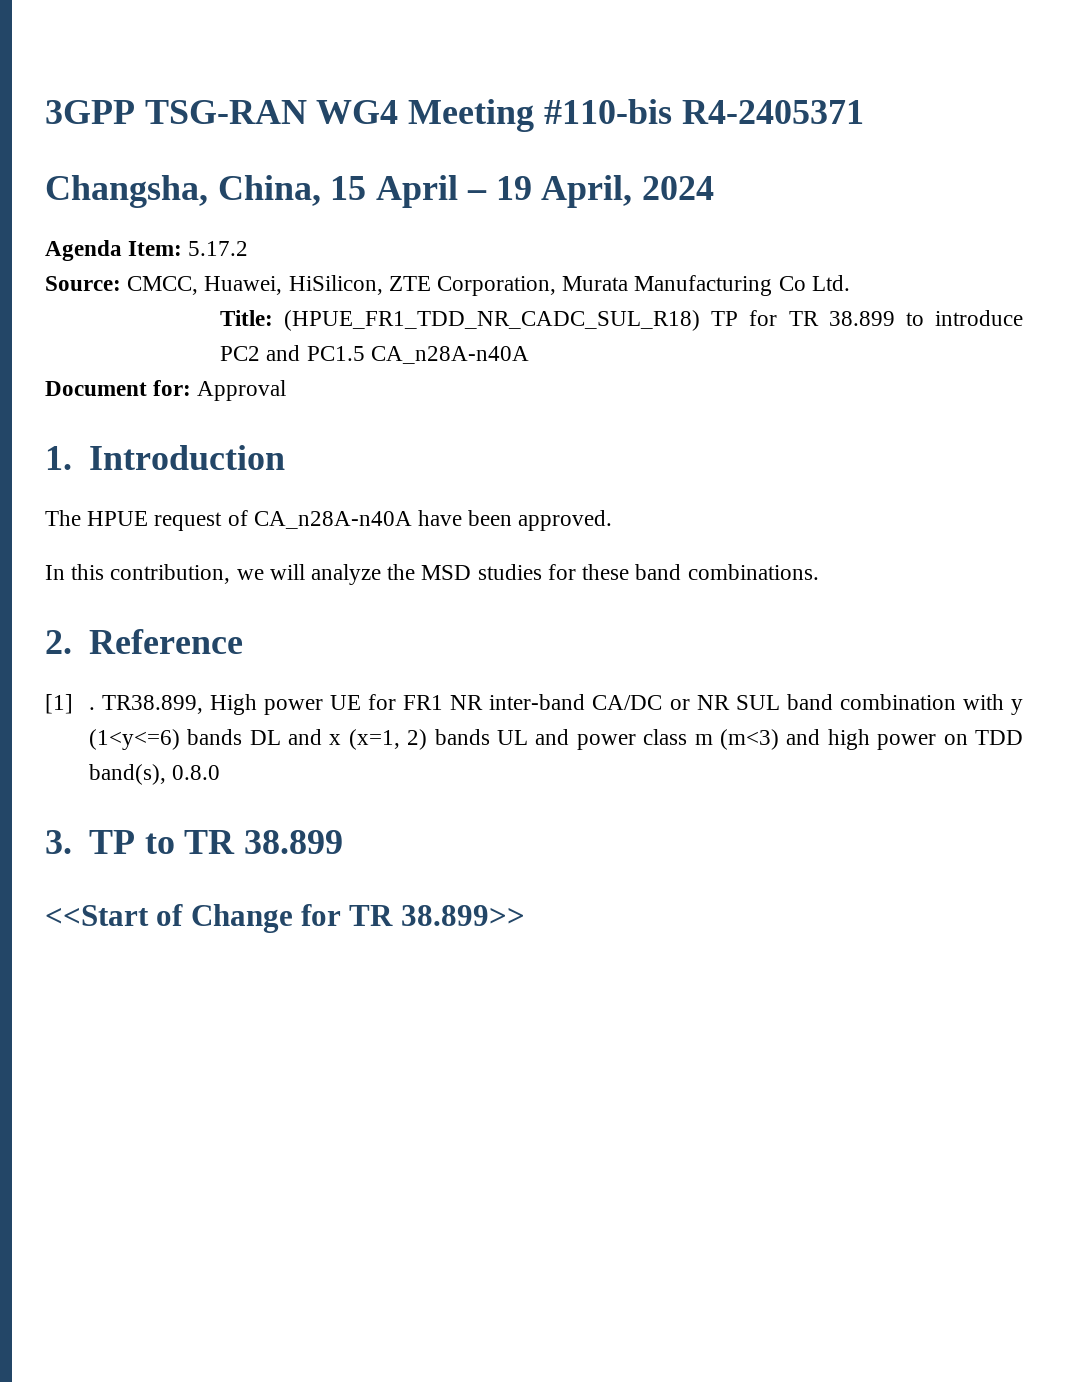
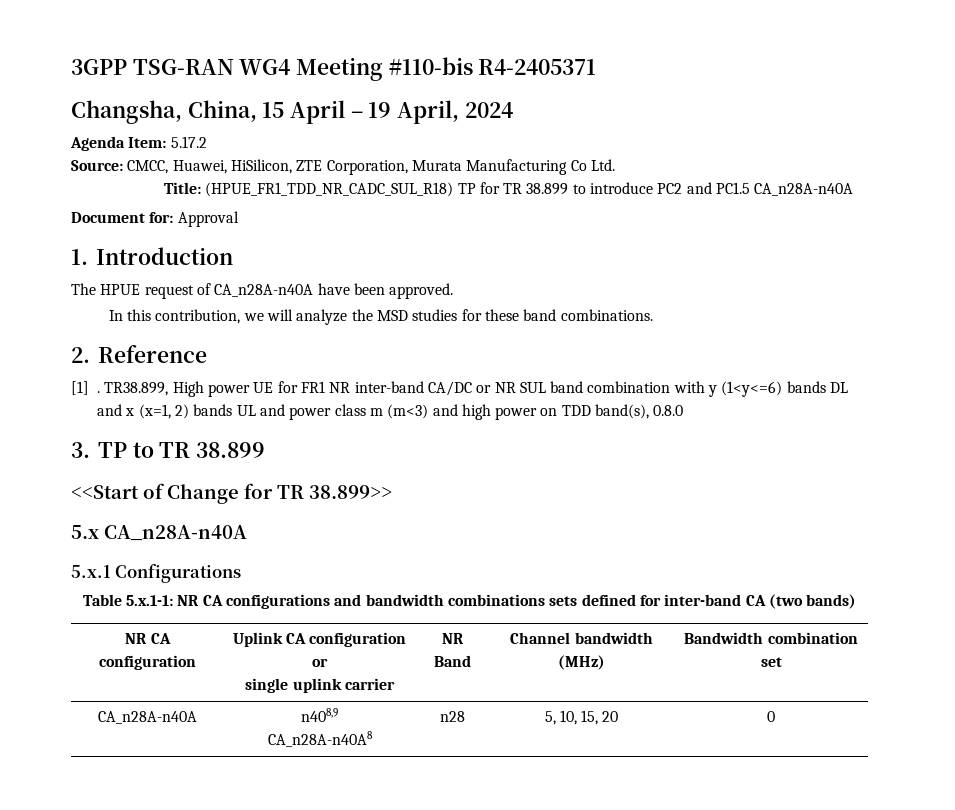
+ 5.x CA_n28A-n40A
+ 5.x.1 Configurations
+ Table 5.x.1-1: NR CA configurations and bandwidth combinations sets defined for inter-band CA (two bands)
+ NR CA configuration | Uplink CA configuration or
+ single uplink carrier | NR Band | Channel bandwidth (MHz) | Bandwidth combination set
+ CA_n28A-n40A | n408,9
+ CA_n28A-n40A8 | n28 | 5, 10, 15, 20 | 0

